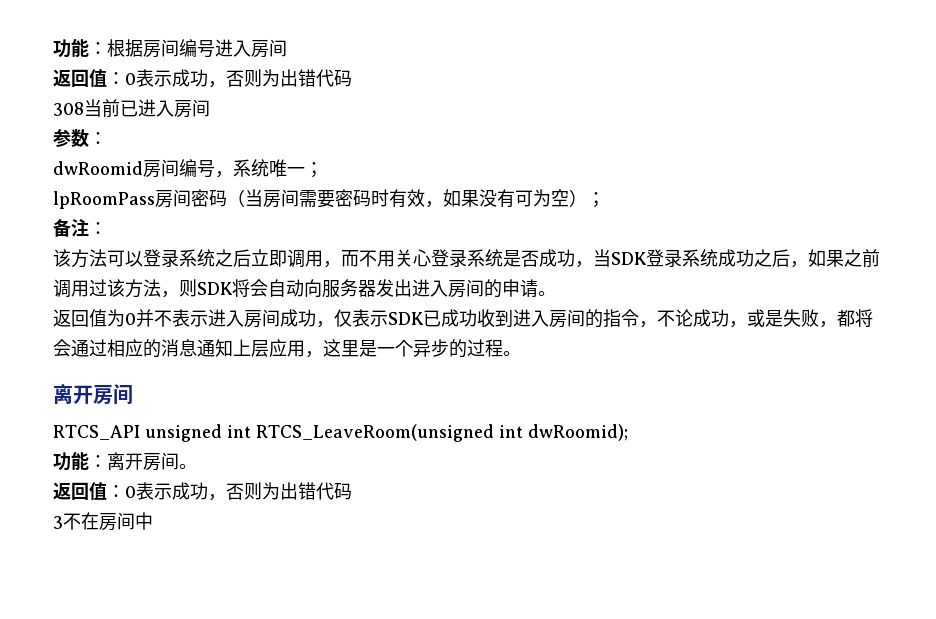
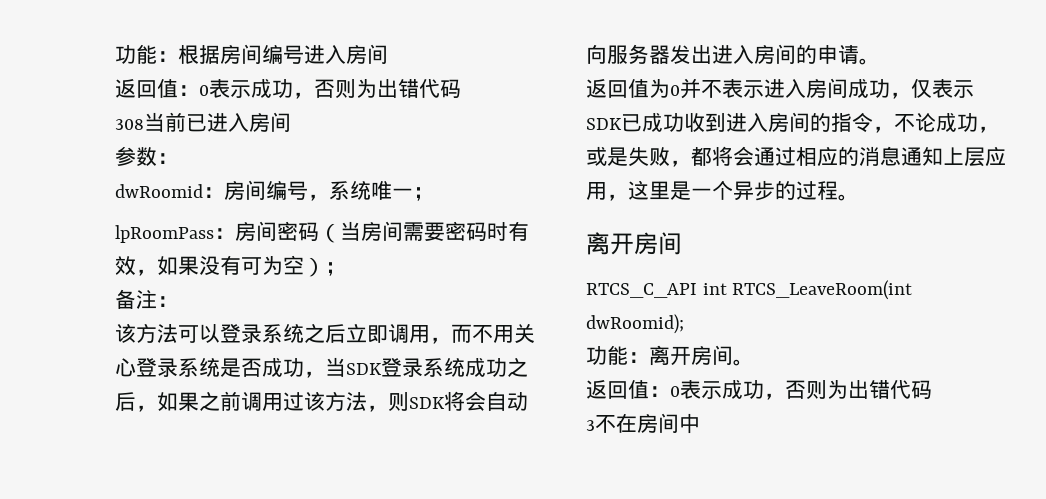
- dwRoomid房间编号，系统唯一；
+ dwRoomid：房间编号，系统唯一；
- lpRoomPass房间密码（当房间需要密码时有效，如果没有可为空）；
+ lpRoomPass：房间密码（当房间需要密码时有效，如果没有可为空）；
- RTCS_API unsigned int RTCS_LeaveRoom(unsigned int dwRoomid);
+ RTCS_C_API int RTCS_LeaveRoom(int dwRoomid);

